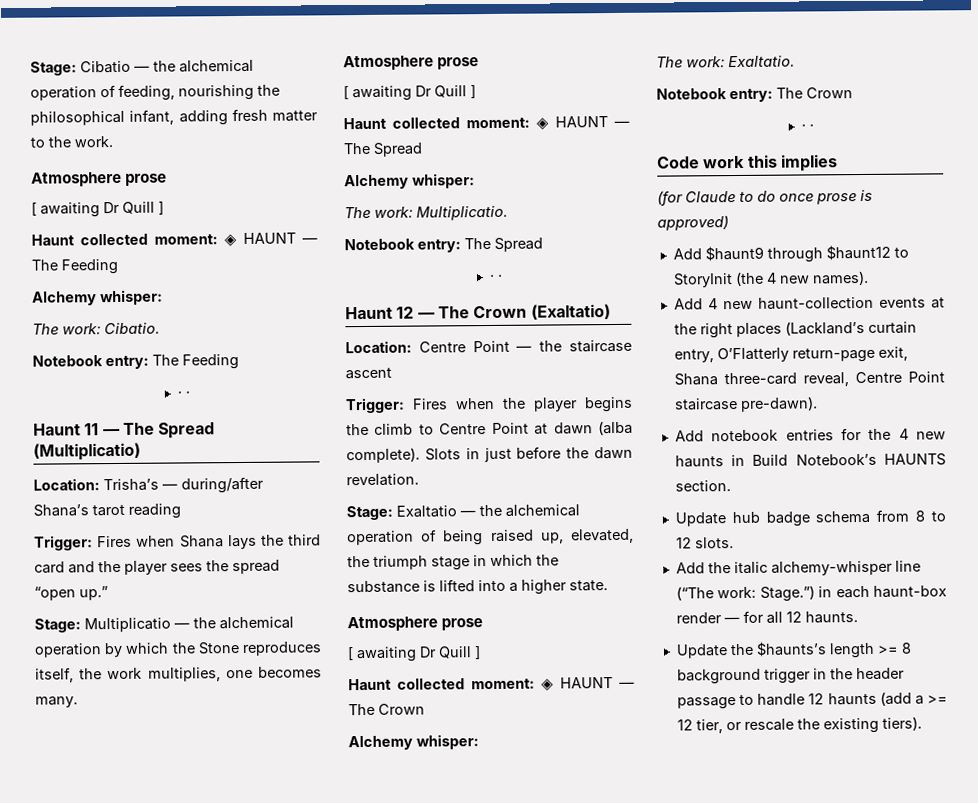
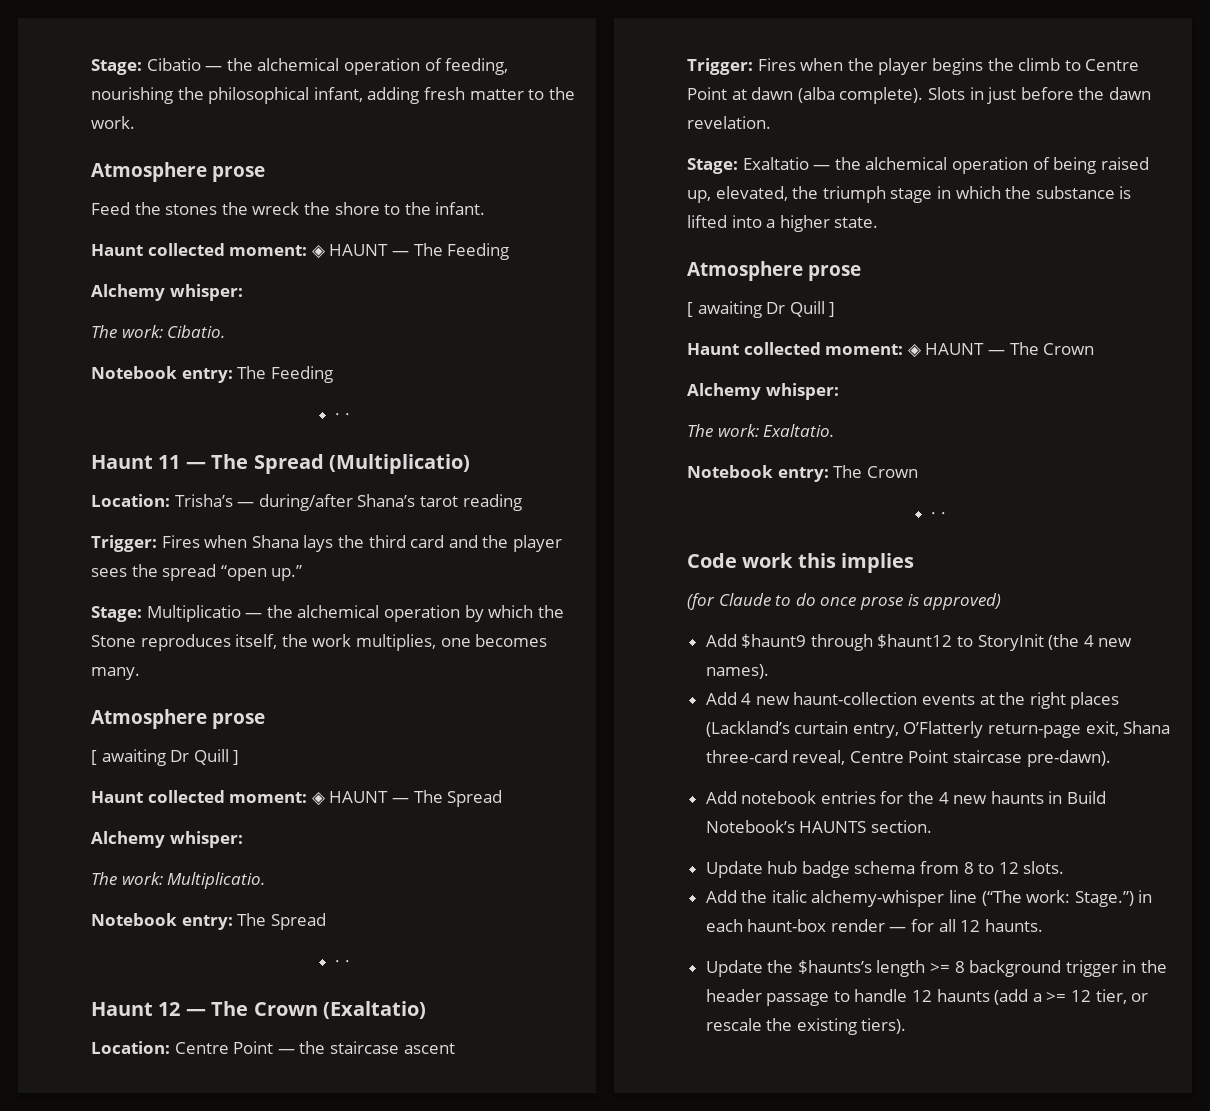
  Stage: Cibatio — the alchemical operation of feeding, nourishing the philosophical infant, adding fresh matter to the work.
  Atmosphere prose
- [ awaiting Dr Quill ]
+ Feed the stones the wreck the shore to the infant.

